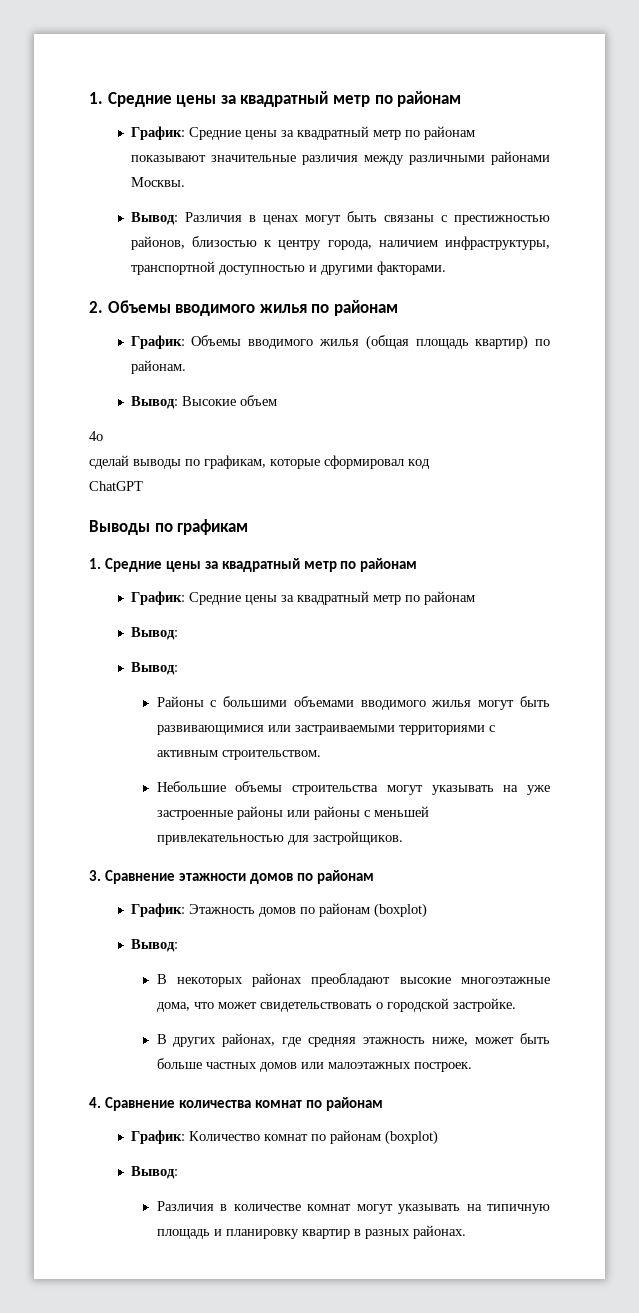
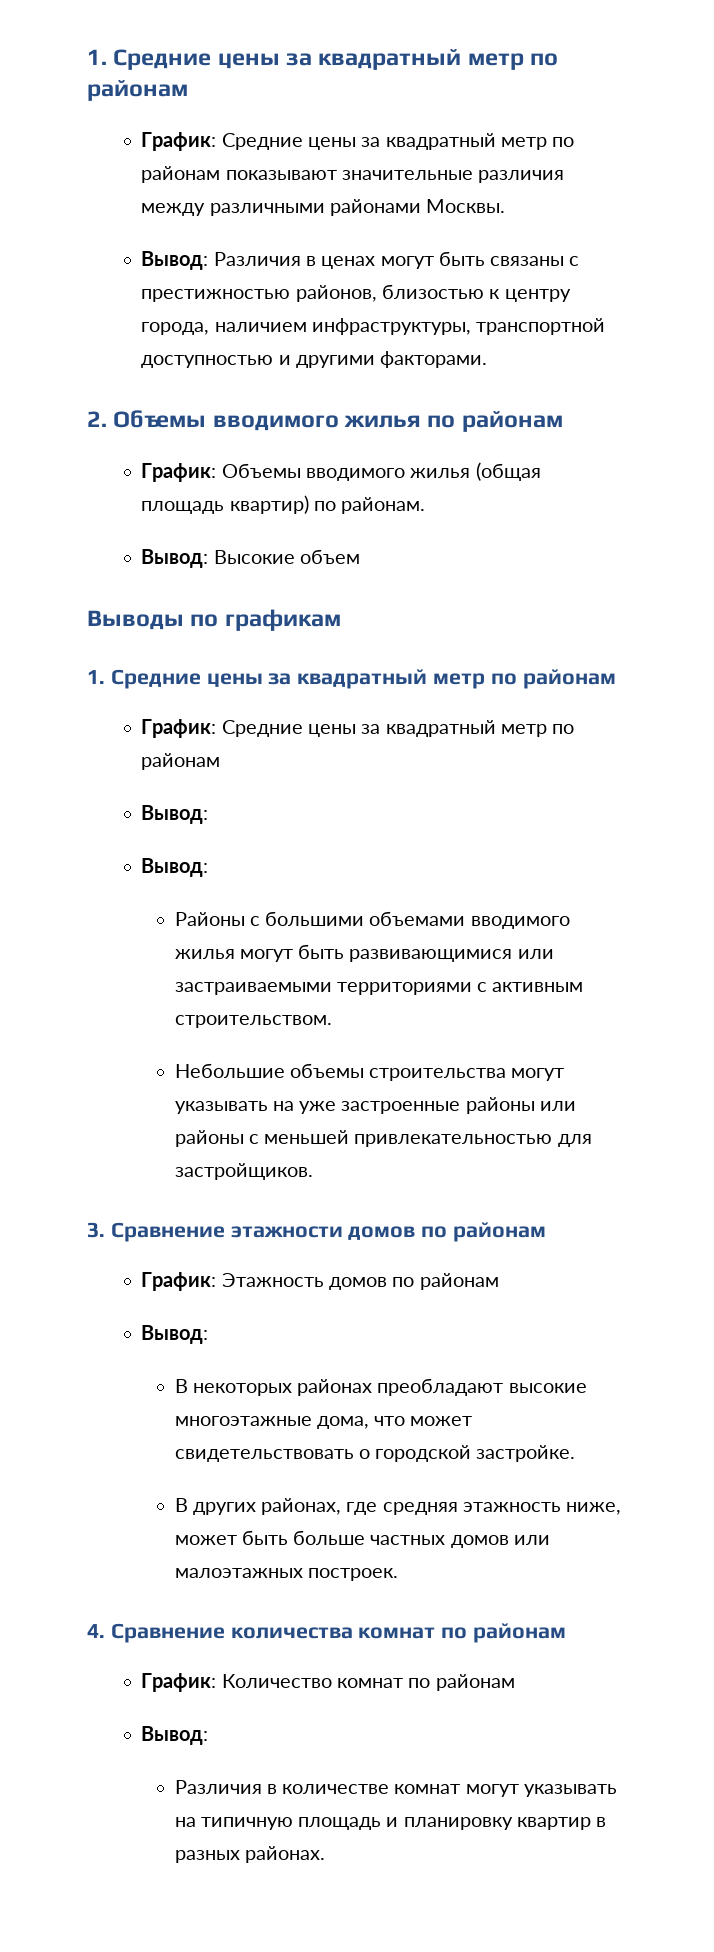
- 4o
- сделай выводы по графикам, которые сформировал код
- ChatGPT
- График: Этажность домов по районам (boxplot)
+ График: Этажность домов по районам
- График: Количество комнат по районам (boxplot)
+ График: Количество комнат по районам

